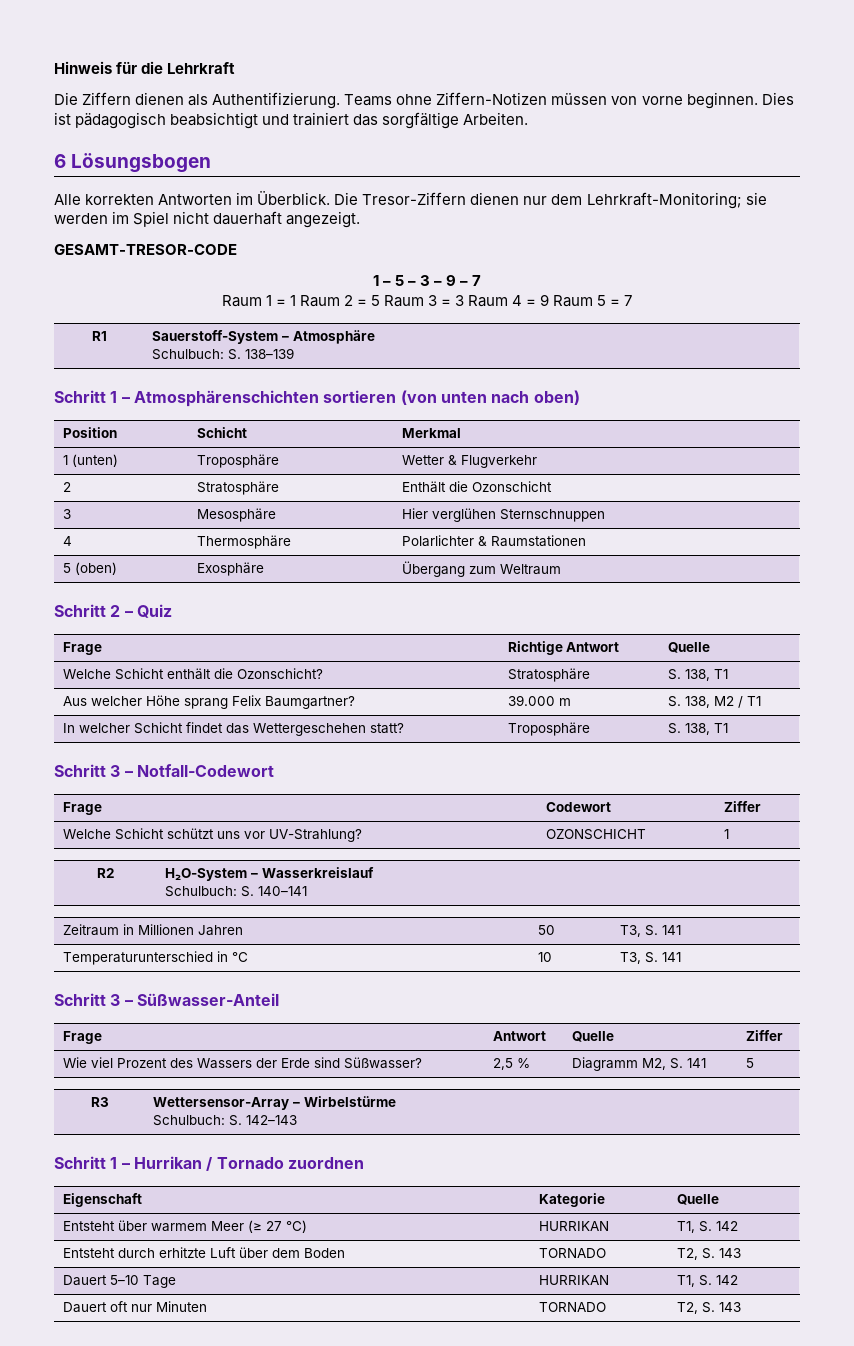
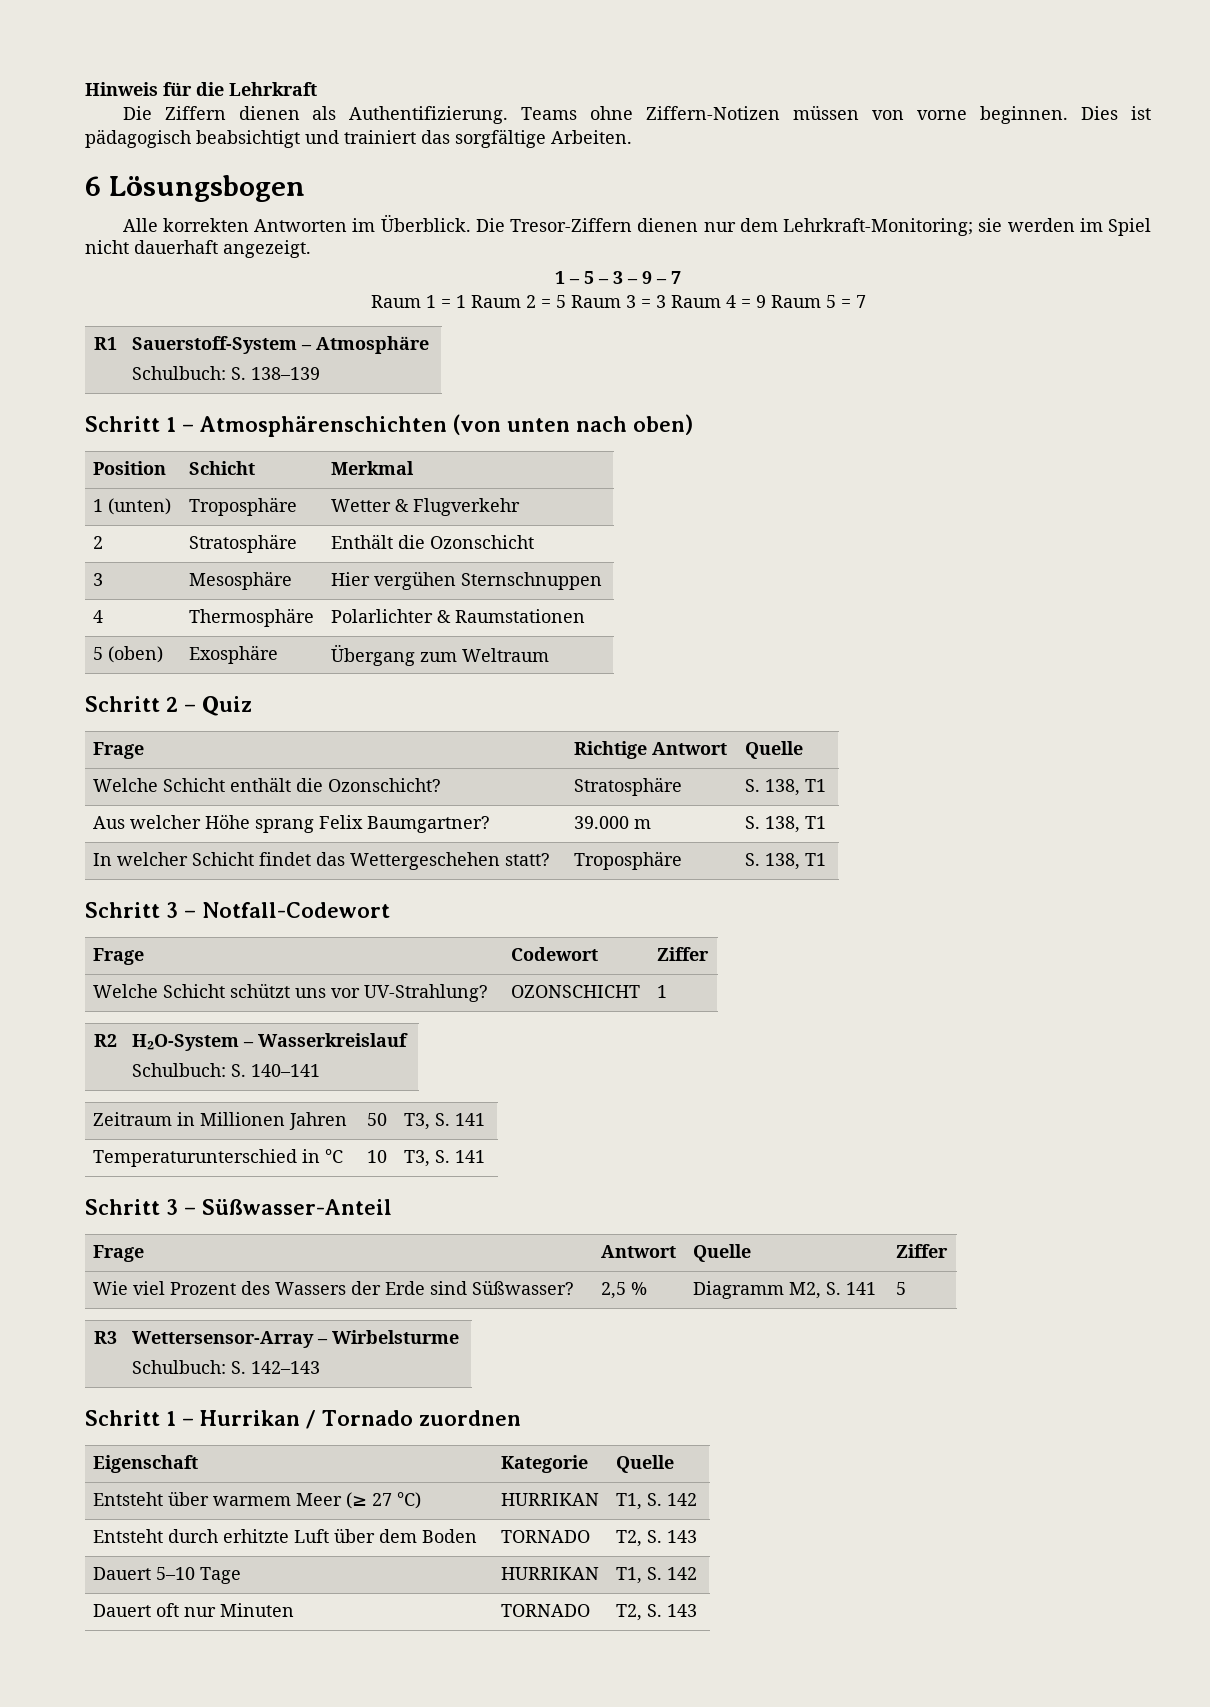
- GESAMT-TRESOR-CODE
- Schritt 1 – Atmosphärenschichten sortieren (von unten nach oben)
+ Schritt 1 – Atmosphärenschichten (von unten nach oben)
- 3 | Mesosphäre | Hier verglühen Sternschnuppen
+ 3 | Mesosphäre | Hier vergühen Sternschnuppen
- Aus welcher Höhe sprang Felix Baumgartner? | 39.000 m | S. 138, M2 / T1
+ Aus welcher Höhe sprang Felix Baumgartner? | 39.000 m | S. 138, T1
- R3 | Wettersensor-Array – Wirbelstürme
+ R3 | Wettersensor-Array – Wirbelsturme

